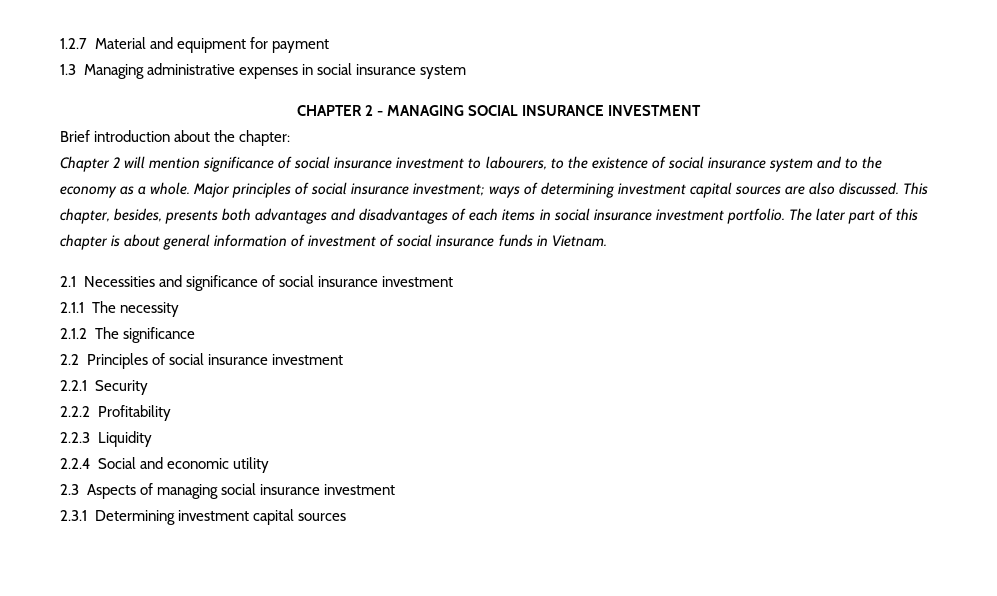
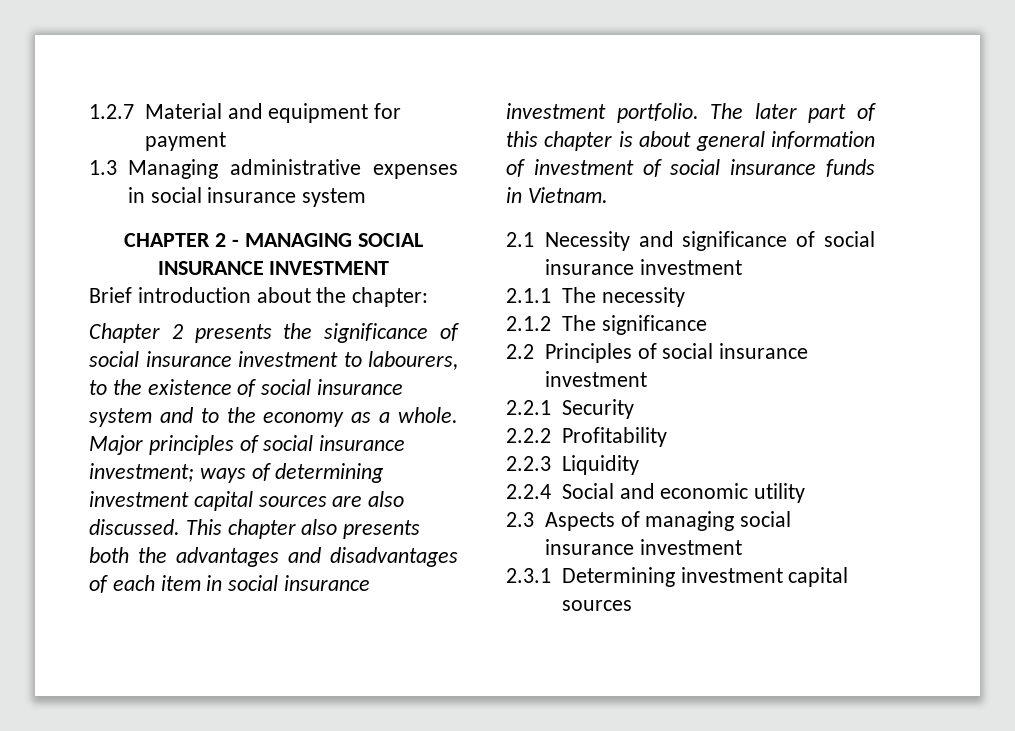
- Chapter 2 will mention significance of social insurance investment to labourers, to the existence of social insurance system and to the economy as a whole.
+ Chapter 2 presents the significance of social insurance investment to labourers, to the existence of social insurance system and to the economy as a whole.
- This chapter, besides, presents both advantages and disadvantages of each items in social insurance investment portfolio.
+ This chapter also presents both the advantages and disadvantages of each item in social insurance investment portfolio.
- 2.1 Necessities and significance of social insurance investment
+ 2.1 Necessity and significance of social insurance investment

